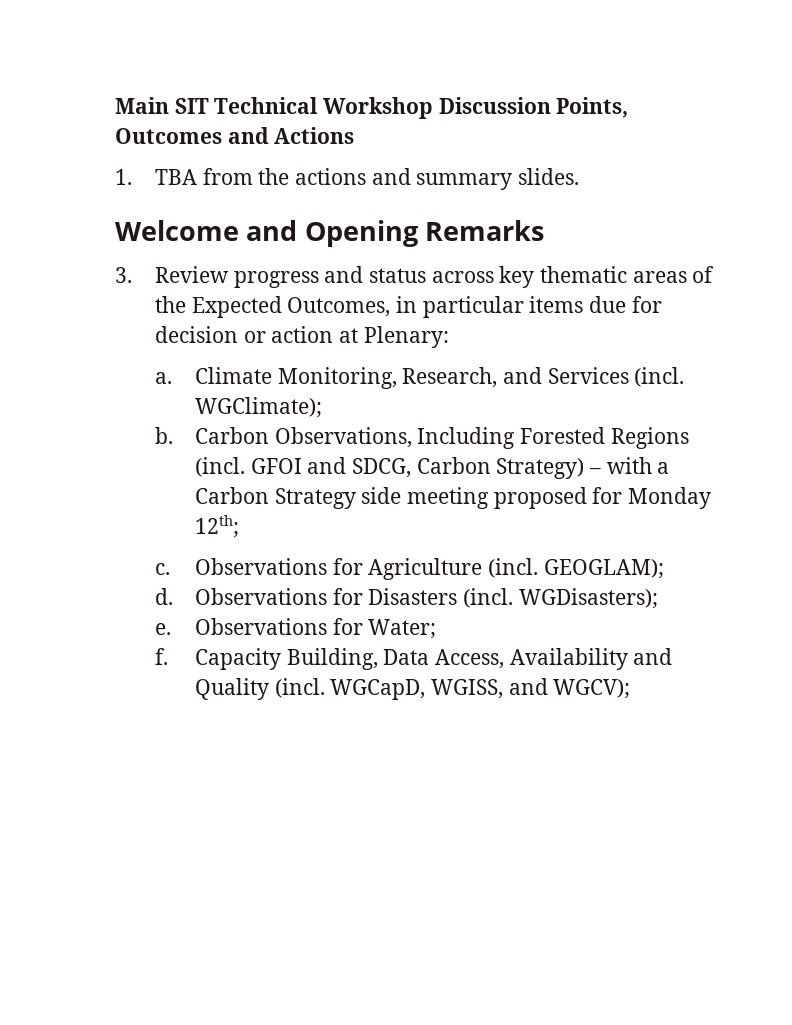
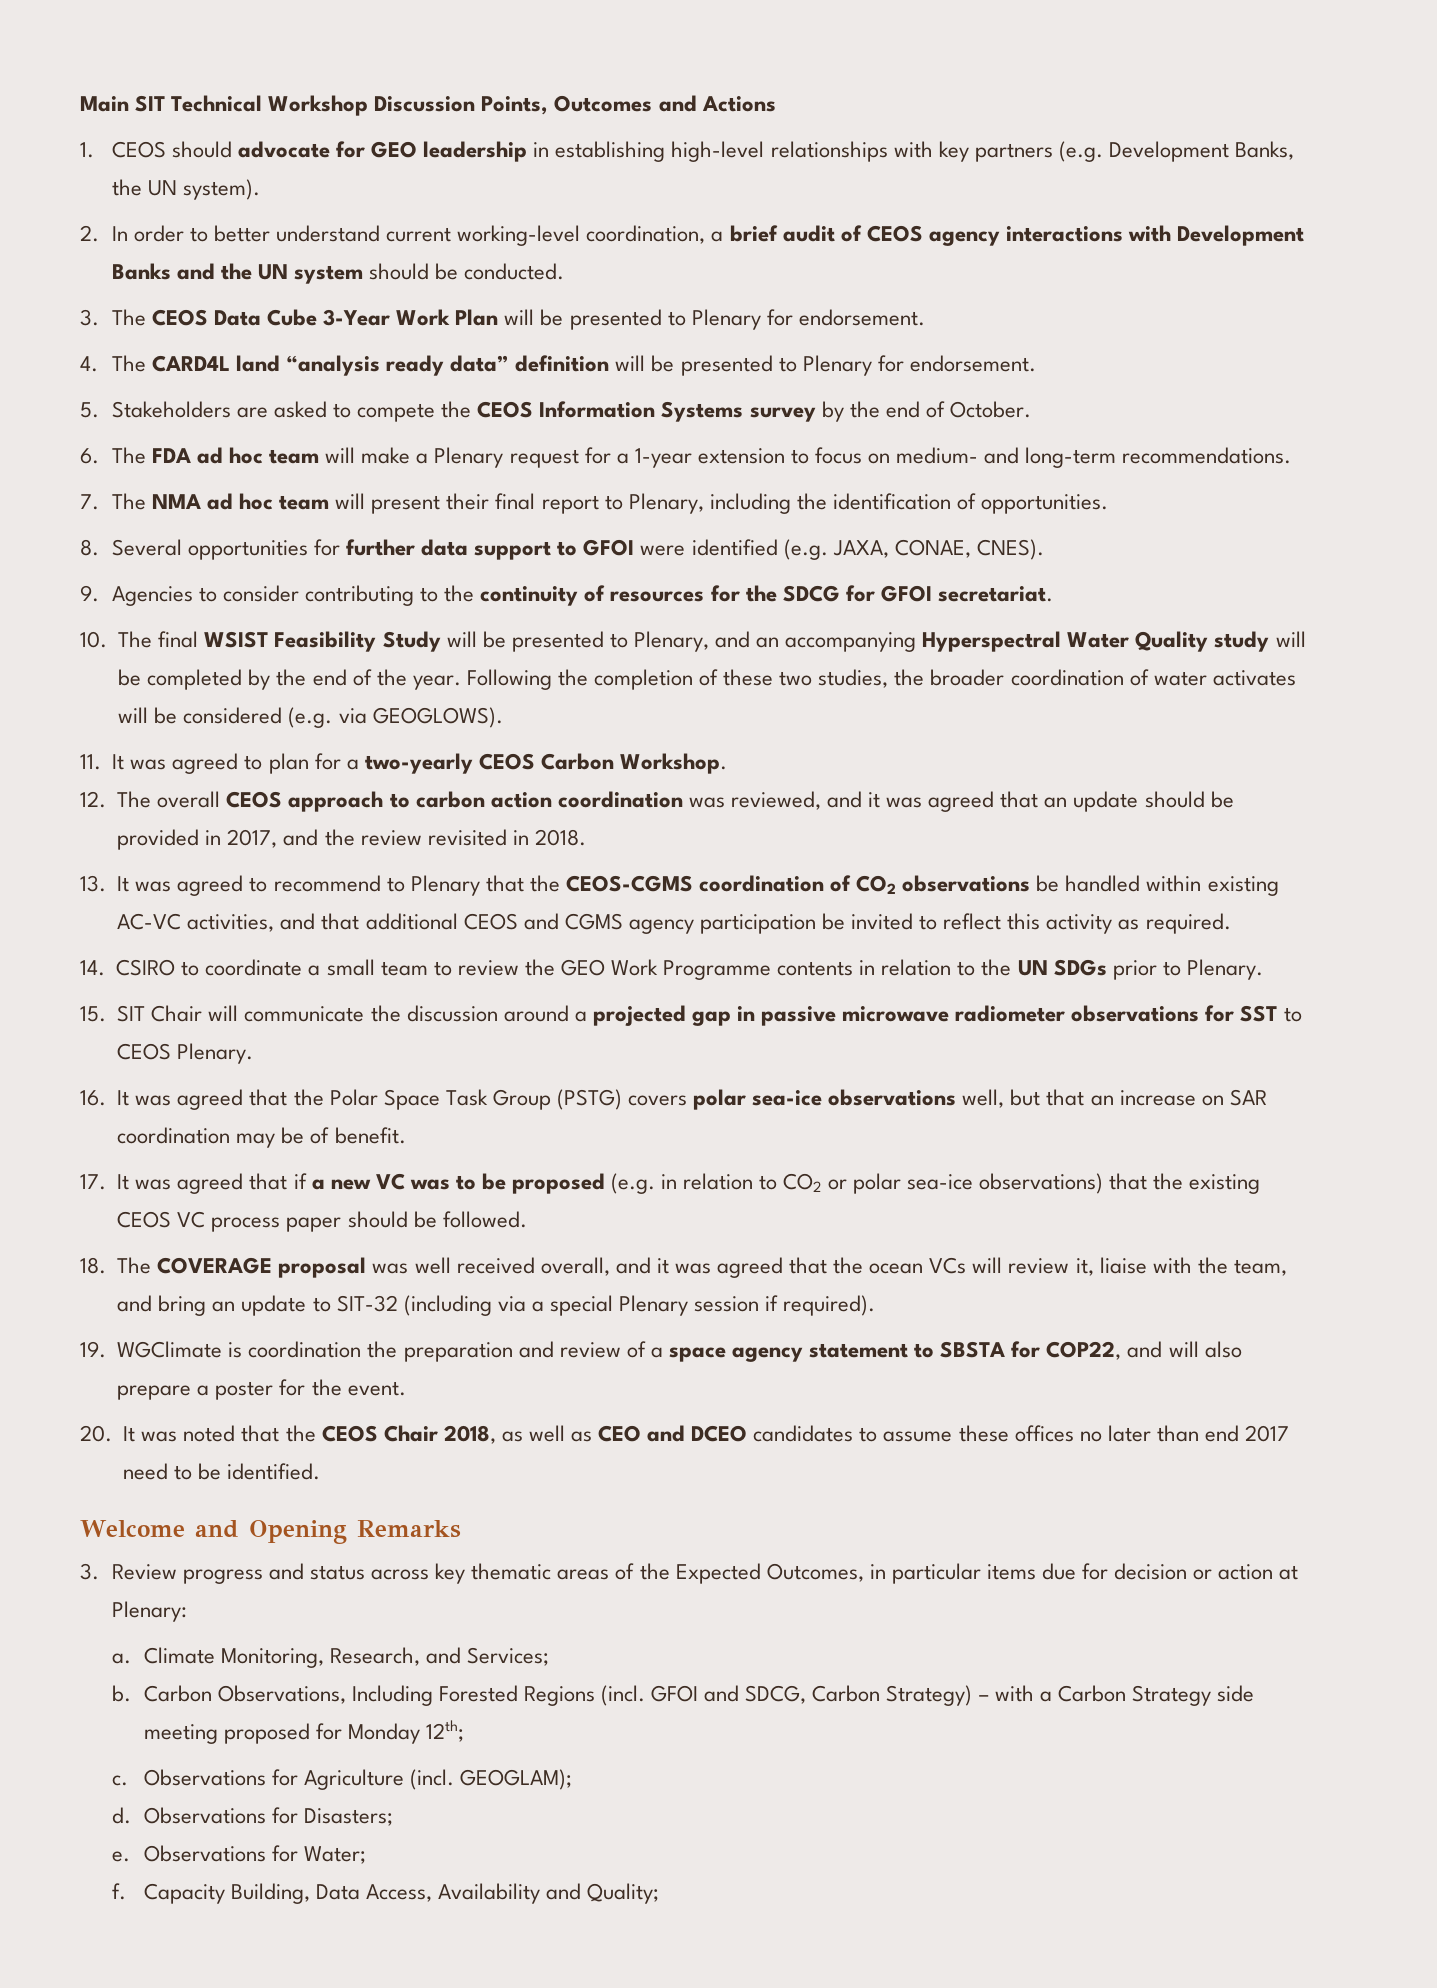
- 1. TBA from the actions and summary slides.
+ 1. CEOS should advocate for GEO leadership in establishing high-level relationships with key partners (e.g. Development Banks, the UN system).
+ 2. In order to better understand current working-level coordination, a brief audit of CEOS agency interactions with Development Banks and the UN system should be conducted.
+ 3. The CEOS Data Cube 3-Year Work Plan will be presented to Plenary for endorsement.
+ 4. The CARD4L land “analysis ready data” definition will be presented to Plenary for endorsement.
+ 5. Stakeholders are asked to compete the CEOS Information Systems survey by the end of October.
+ 6. The FDA ad hoc team will make a Plenary request for a 1-year extension to focus on medium- and long-term recommendations.
+ 7. The NMA ad hoc team will present their final report to Plenary, including the identification of opportunities.
+ 8. Several opportunities for further data support to GFOI were identified (e.g. JAXA, CONAE, CNES).
+ 9. Agencies to consider contributing to the continuity of resources for the SDCG for GFOI secretariat.
+ 10. The final WSIST Feasibility Study will be presented to Plenary, and an accompanying Hyperspectral Water Quality study will be completed by the end of the year. Following the completion of these two studies, the broader coordination of water activates will be considered (e.g. via GEOGLOWS).
+ 11. It was agreed to plan for a two-yearly CEOS Carbon Workshop.
+ 12. The overall CEOS approach to carbon action coordination was reviewed, and it was agreed that an update should be provided in 2017, and the review revisited in 2018.
+ 13. It was agreed to recommend to Plenary that the CEOS-CGMS coordination of CO2 observations be handled within existing AC-VC activities, and that additional CEOS and CGMS agency participation be invited to reflect this activity as required.
+ 14. CSIRO to coordinate a small team to review the GEO Work Programme contents in relation to the UN SDGs prior to Plenary.
+ 15. SIT Chair will communicate the discussion around a projected gap in passive microwave radiometer observations for SST to CEOS Plenary.
+ 16. It was agreed that the Polar Space Task Group (PSTG) covers polar sea-ice observations well, but that an increase on SAR coordination may be of benefit.
+ 17. It was agreed that if a new VC was to be proposed (e.g. in relation to CO2 or polar sea-ice observations) that the existing CEOS VC process paper should be followed.
+ 18. The COVERAGE proposal was well received overall, and it was agreed that the ocean VCs will review it, liaise with the team, and bring an update to SIT-32 (including via a special Plenary session if required).
+ 19. WGClimate is coordination the preparation and review of a space agency statement to SBSTA for COP22, and will also prepare a poster for the event.
+ 20. It was noted that the CEOS Chair 2018, as well as CEO and DCEO candidates to assume these offices no later than end 2017 need to be identified.
- Climate Monitoring, Research, and Services (incl. WGClimate);
+ Climate Monitoring, Research, and Services;
- Observations for Disasters (incl. WGDisasters);
+ Observations for Disasters;
- Capacity Building, Data Access, Availability and Quality (incl. WGCapD, WGISS, and WGCV);
+ Capacity Building, Data Access, Availability and Quality;

